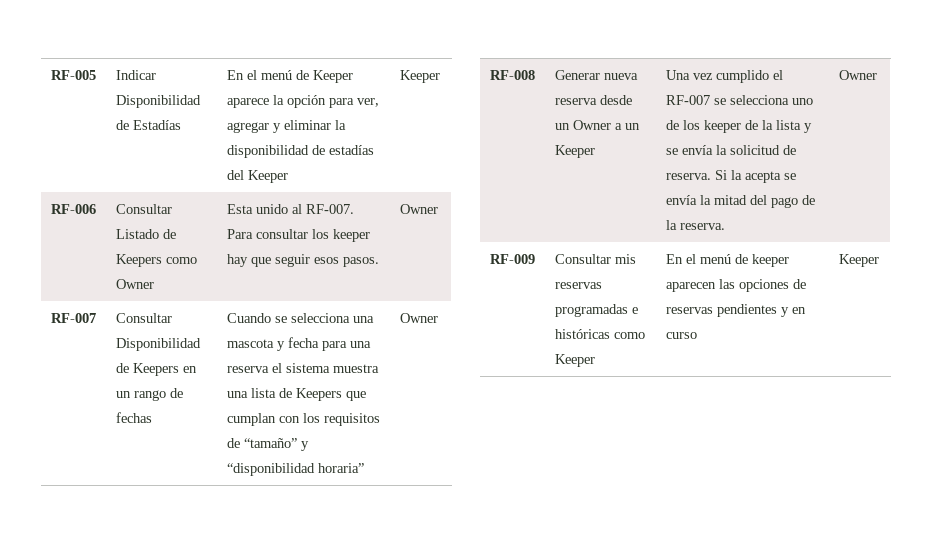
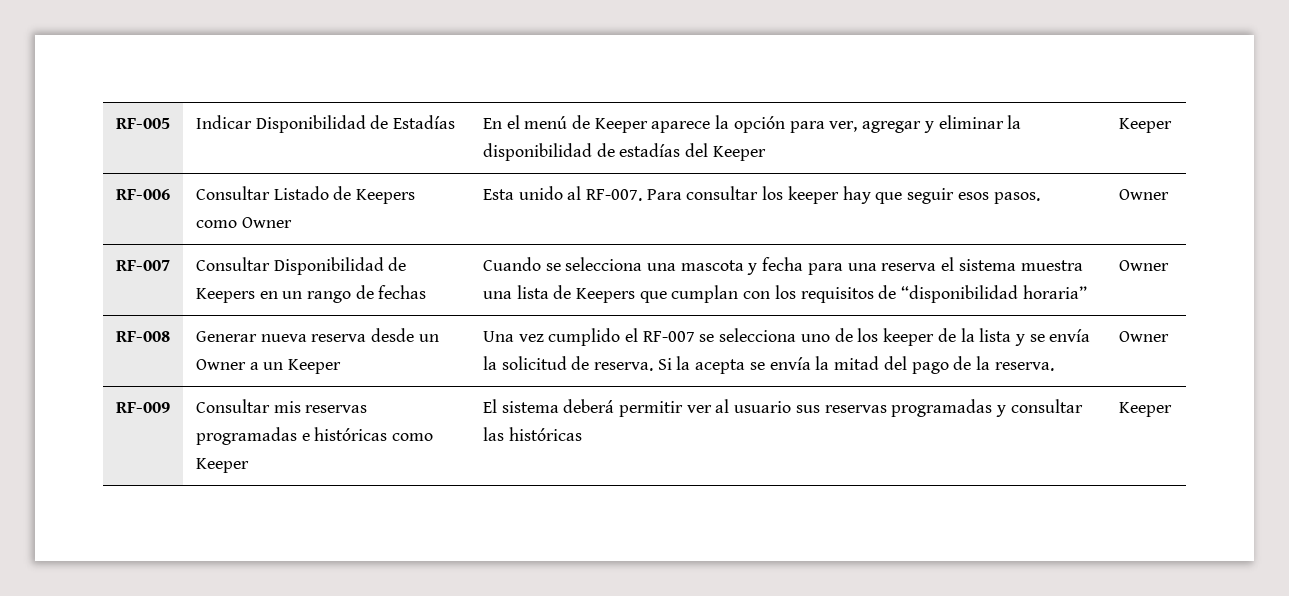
- RF-007 | Consultar Disponibilidad de Keepers en un rango de fechas | Cuando se selecciona una mascota y fecha para una reserva el sistema muestra una lista de Keepers que cumplan con los requisitos de “tamaño” y “disponibilidad horaria” | Owner
+ RF-007 | Consultar Disponibilidad de Keepers en un rango de fechas | Cuando se selecciona una mascota y fecha para una reserva el sistema muestra una lista de Keepers que cumplan con los requisitos de “disponibilidad horaria” | Owner
- RF-009 | Consultar mis reservas programadas e históricas como Keeper | En el menú de keeper aparecen las opciones de reservas pendientes y en curso | Keeper
+ RF-009 | Consultar mis reservas programadas e históricas como Keeper | El sistema deberá permitir ver al usuario sus reservas programadas y consultar las históricas | Keeper

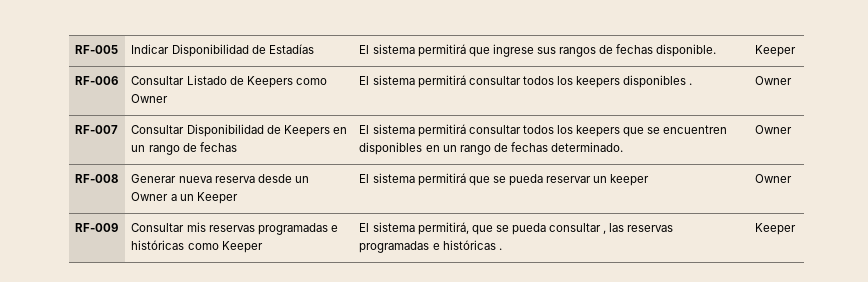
- RF-005 | Indicar Disponibilidad de Estadías | En el menú de Keeper aparece la opción para ver, agregar y eliminar la disponibilidad de estadías del Keeper | Keeper
+ RF-005 | Indicar Disponibilidad de Estadías | El sistema permitirá que ingrese sus rangos de fechas disponible. | Keeper
- RF-006 | Consultar Listado de Keepers como Owner | Esta unido al RF-007. Para consultar los keeper hay que seguir esos pasos. | Owner
+ RF-006 | Consultar Listado de Keepers como Owner | El sistema permitirá consultar todos los keepers disponibles . | Owner
- RF-007 | Consultar Disponibilidad de Keepers en un rango de fechas | Cuando se selecciona una mascota y fecha para una reserva el sistema muestra una lista de Keepers que cumplan con los requisitos de “disponibilidad horaria” | Owner
+ RF-007 | Consultar Disponibilidad de Keepers en un rango de fechas | El sistema permitirá consultar todos los keepers que se encuentren disponibles en un rango de fechas determinado. | Owner
- Una vez cumplido el RF-007 se selecciona uno de los keeper de la lista y se envía la solicitud de reserva. Si la acepta se envía la mitad del pago de la reserva.
+ El sistema permitirá que se pueda reservar un keeper
- RF-009 | Consultar mis reservas programadas e históricas como Keeper | El sistema deberá permitir ver al usuario sus reservas programadas y consultar las históricas | Keeper
+ RF-009 | Consultar mis reservas programadas e históricas como Keeper | El sistema permitirá, que se pueda consultar , las reservas programadas e históricas . | Keeper

